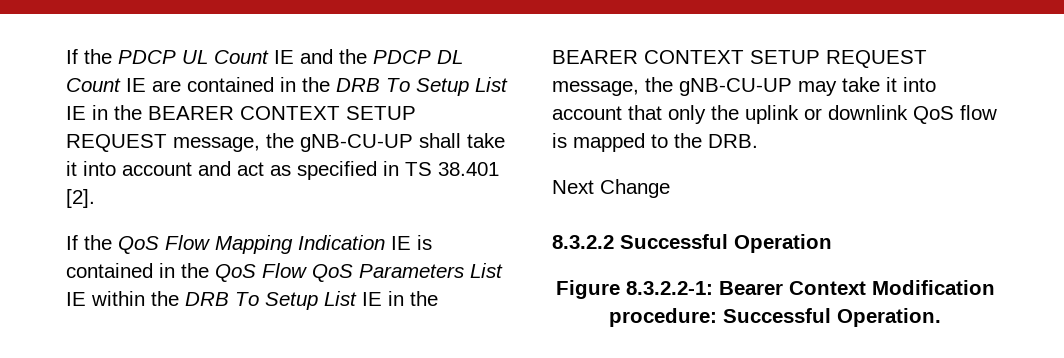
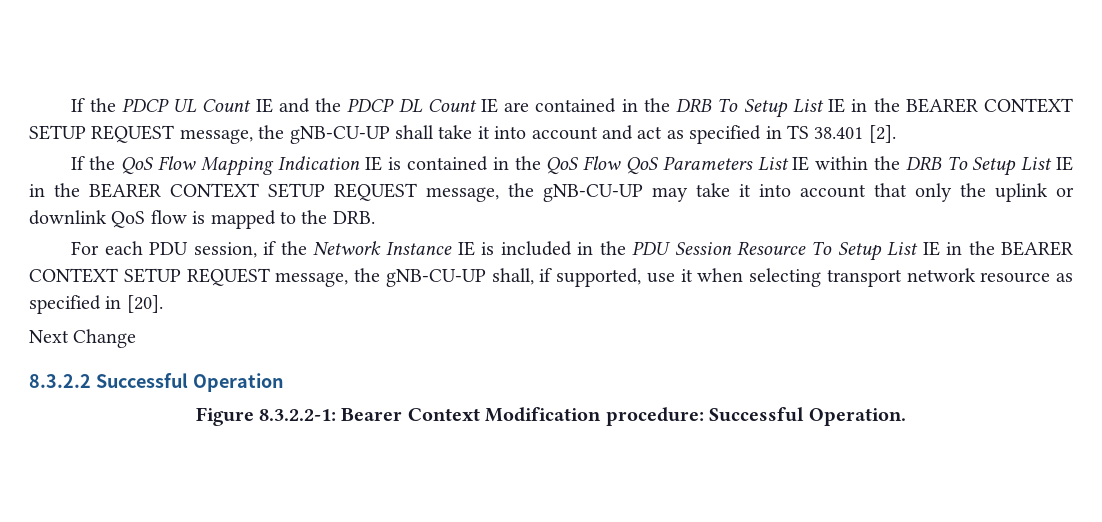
+ For each PDU session, if the Network Instance IE is included in the PDU Session Resource To Setup List IE in the BEARER CONTEXT SETUP REQUEST message, the gNB-CU-UP shall, if supported, use it when selecting transport network resource as specified in [20].

